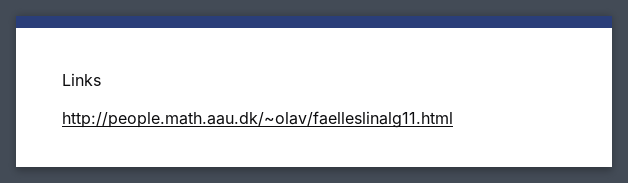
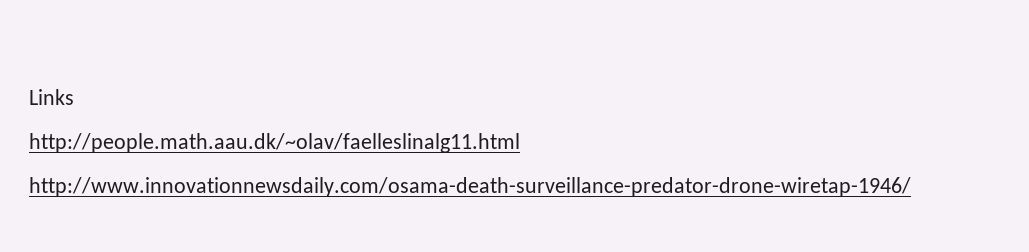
+ http://www.innovationnewsdaily.com/osama-death-surveillance-predator-drone-wiretap-1946/

